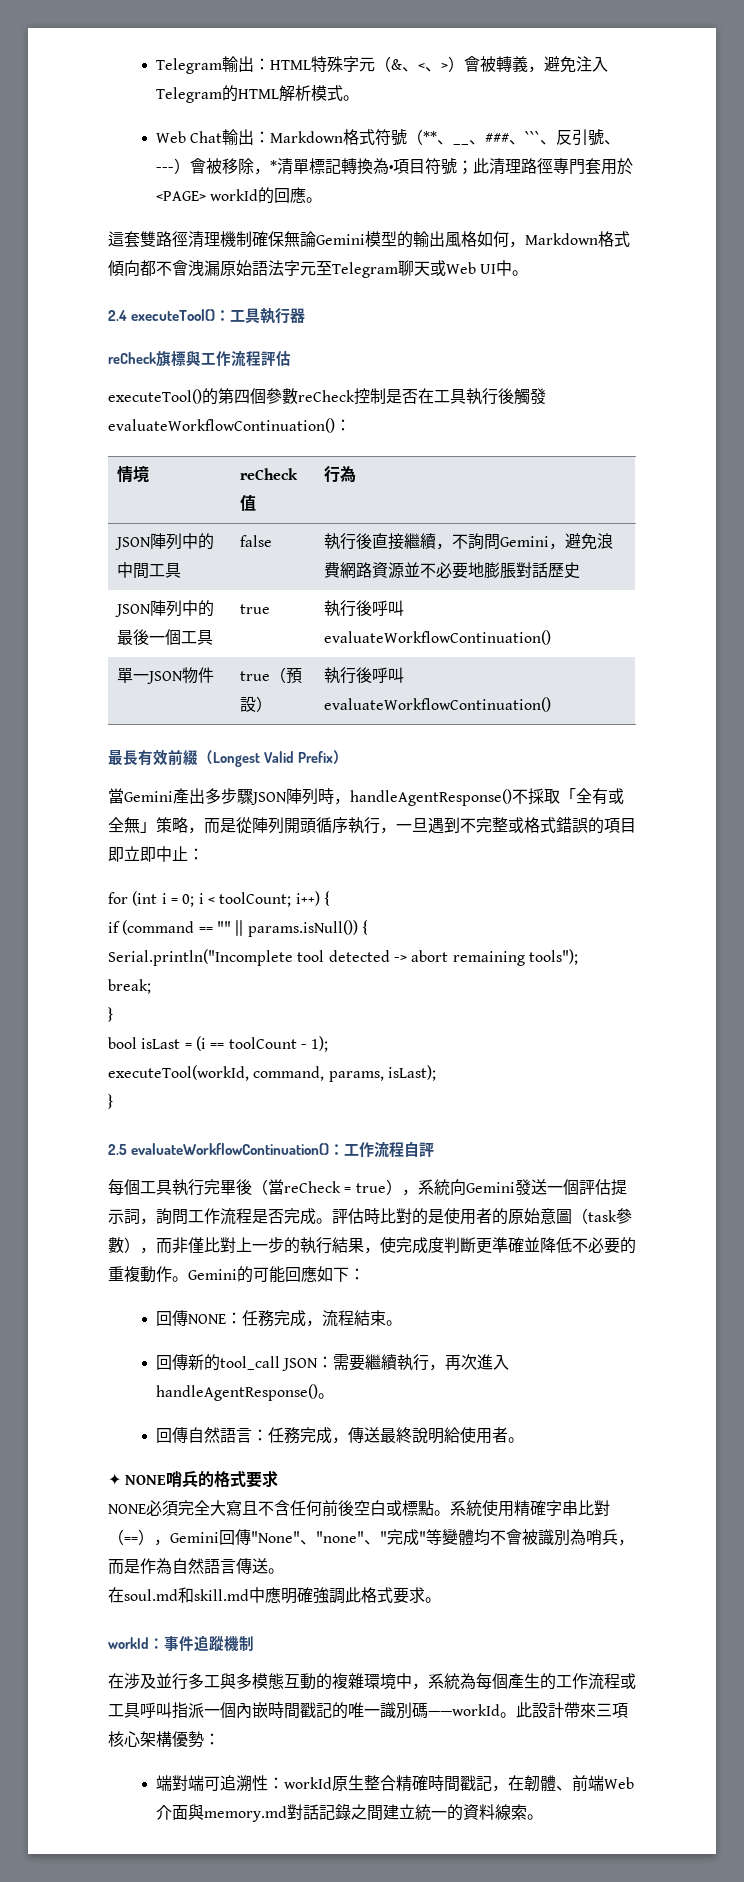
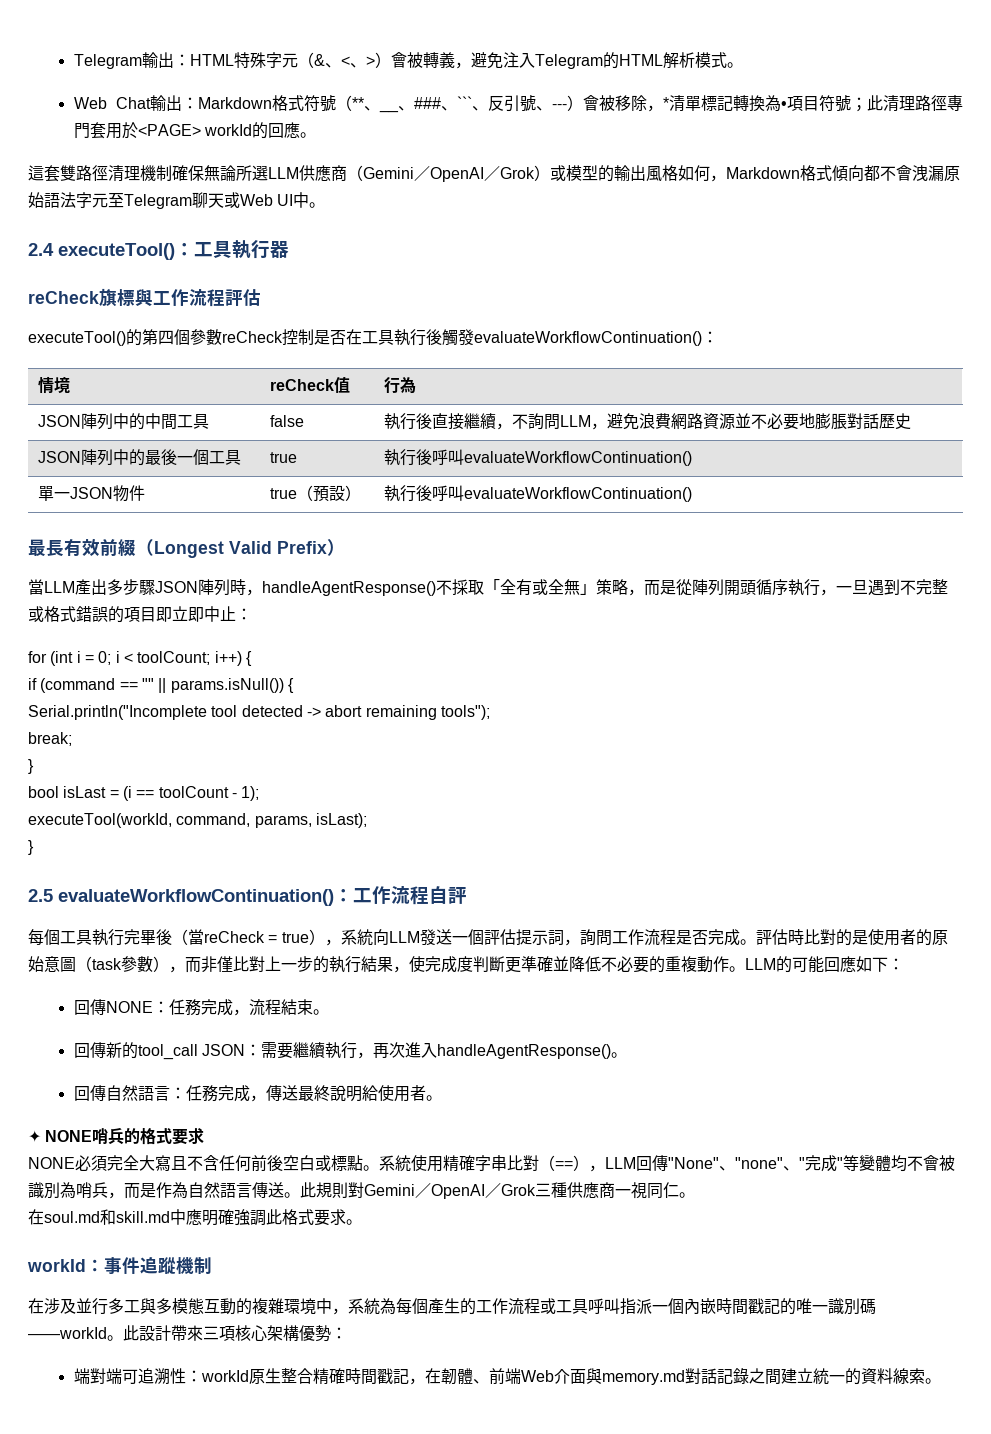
- 這套雙路徑清理機制確保無論Gemini模型的輸出風格如何，Markdown格式傾向都不會洩漏原始語法字元至Telegram聊天或Web UI中。
+ 這套雙路徑清理機制確保無論所選LLM供應商（Gemini／OpenAI／Grok）或模型的輸出風格如何，Markdown格式傾向都不會洩漏原始語法字元至Telegram聊天或Web UI中。
- JSON陣列中的中間工具 | false | 執行後直接繼續，不詢問Gemini，避免浪費網路資源並不必要地膨脹對話歷史
+ JSON陣列中的中間工具 | false | 執行後直接繼續，不詢問LLM，避免浪費網路資源並不必要地膨脹對話歷史
- 當Gemini產出多步驟JSON陣列時，handleAgentResponse()不採取「全有或全無」策略，而是從陣列開頭循序執行，一旦遇到不完整或格式錯誤的項目即立即中止：
+ 當LLM產出多步驟JSON陣列時，handleAgentResponse()不採取「全有或全無」策略，而是從陣列開頭循序執行，一旦遇到不完整或格式錯誤的項目即立即中止：
- 每個工具執行完畢後（當reCheck = true），系統向Gemini發送一個評估提示詞，詢問工作流程是否完成。
+ 每個工具執行完畢後（當reCheck = true），系統向LLM發送一個評估提示詞，詢問工作流程是否完成。
- Gemini的可能回應如下：
+ LLM的可能回應如下：
- 系統使用精確字串比對（==），Gemini回傳"None"、"none"、"完成"等變體均不會被識別為哨兵，而是作為自然語言傳送。
+ 系統使用精確字串比對（==），LLM回傳"None"、"none"、"完成"等變體均不會被識別為哨兵，而是作為自然語言傳送。此規則對Gemini／OpenAI／Grok三種供應商一視同仁。

